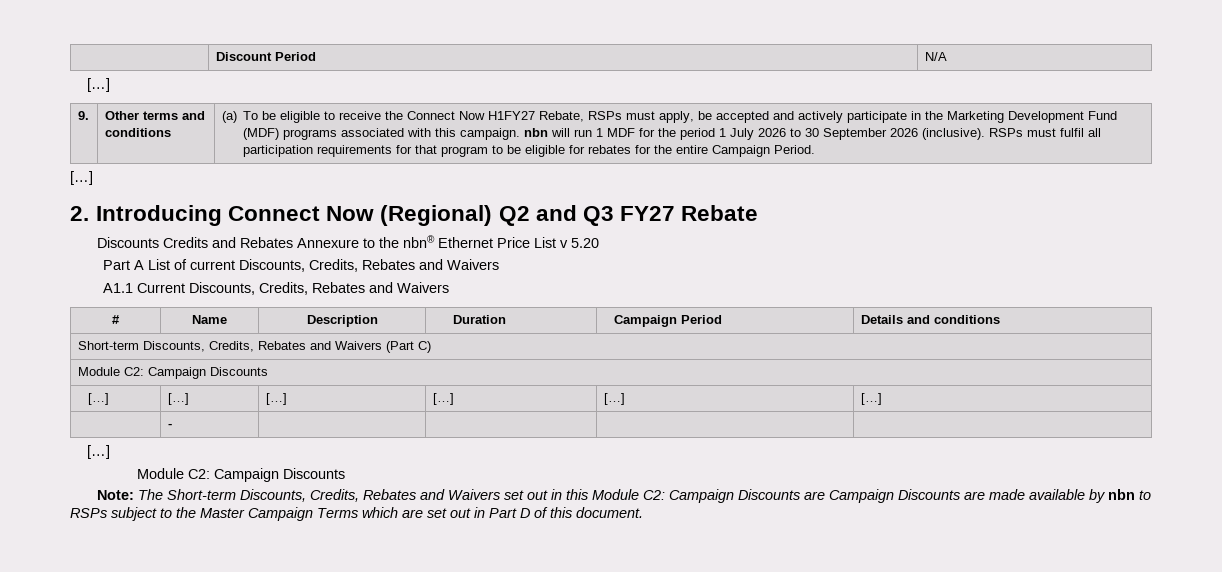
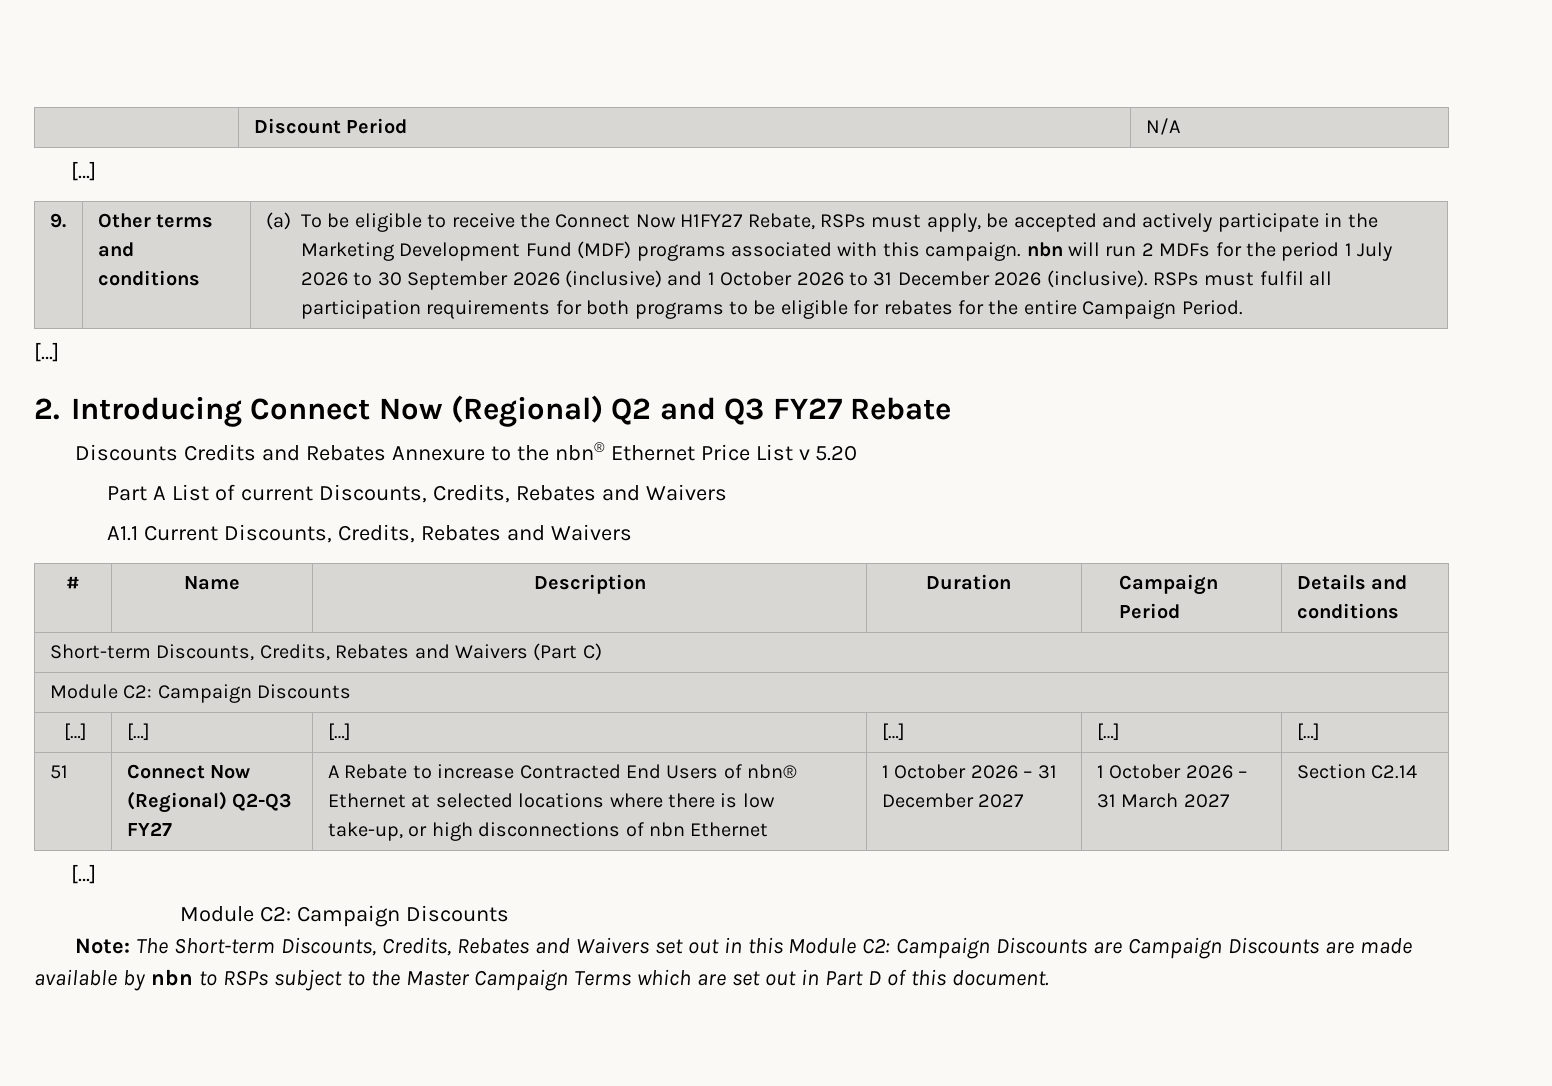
- (a) To be eligible to receive the Connect Now H1FY27 Rebate, RSPs must apply, be accepted and actively participate in the Marketing Development Fund (MDF) programs associated with this campaign. nbn will run 1 MDF for the period 1 July 2026 to 30 September 2026 (inclusive).
+ (a) To be eligible to receive the Connect Now H1FY27 Rebate, RSPs must apply, be accepted and actively participate in the Marketing Development Fund (MDF) programs associated with this campaign. nbn will run 2 MDFs for the period 1 July 2026 to 30 September 2026 (inclusive) and 1 October 2026 to 31 December 2026 (inclusive).
- RSPs must fulfil all participation requirements for that program to be eligible for rebates for the entire Campaign Period.
+ RSPs must fulfil all participation requirements for both programs to be eligible for rebates for the entire Campaign Period.
- -
+ 51 | Connect Now (Regional) Q2-Q3 FY27 | A Rebate to increase Contracted End Users of nbn® Ethernet at selected locations where there is low take-up, or high disconnections of nbn Ethernet | 1 October 2026 – 31 December 2027 | 1 October 2026 – 31 March 2027 | Section C2.14

